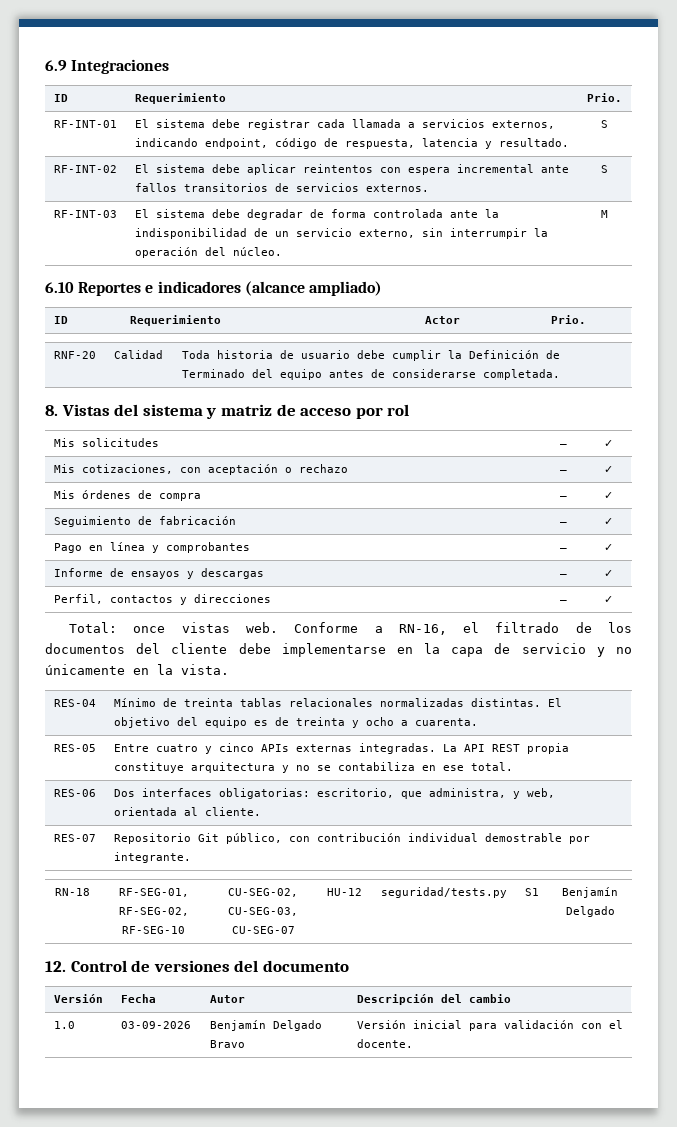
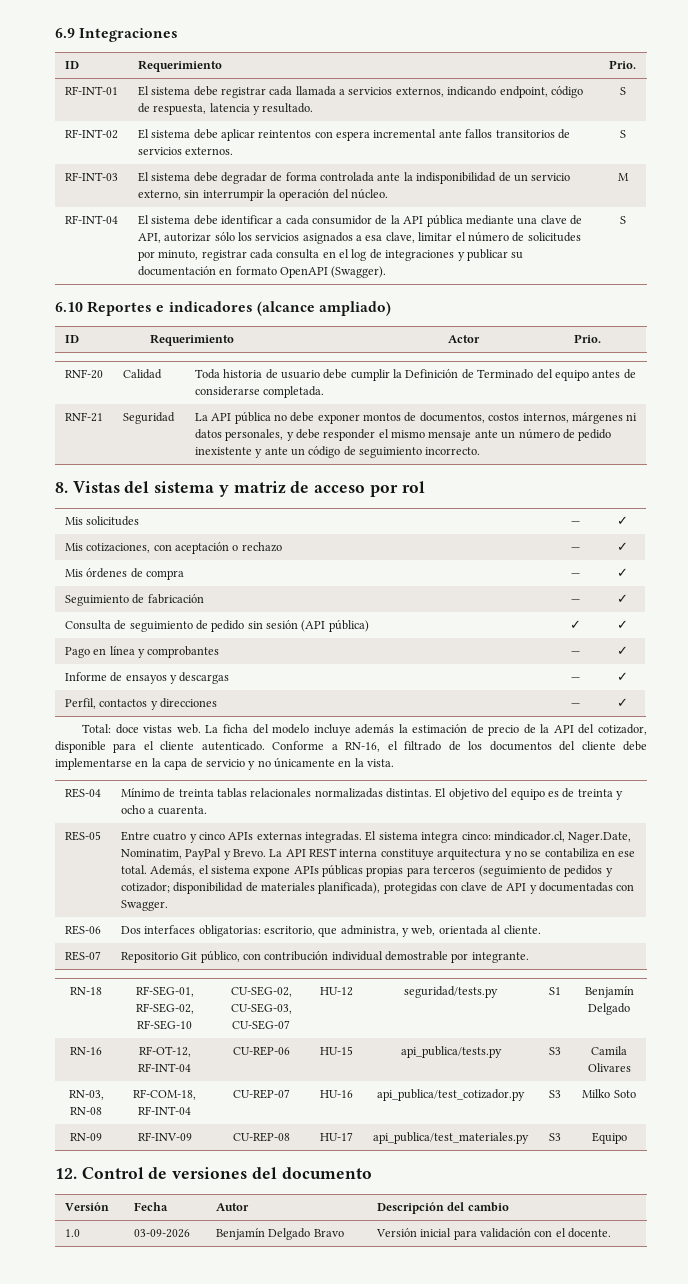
+ RF-INT-04 | El sistema debe identificar a cada consumidor de la API pública mediante una clave de API, autorizar sólo los servicios asignados a esa clave, limitar el número de solicitudes por minuto, registrar cada consulta en el log de integraciones y publicar su documentación en formato OpenAPI (Swagger). | S
+ RNF-21 | Seguridad | La API pública no debe exponer montos de documentos, costos internos, márgenes ni datos personales, y debe responder el mismo mensaje ante un número de pedido inexistente y ante un código de seguimiento incorrecto.
+ Consulta de seguimiento de pedido sin sesión (API pública) | ✓ | ✓
- Total: once vistas web.
+ Total: doce vistas web.
+ La ficha del modelo incluye además la estimación de precio de la API del cotizador, disponible para el cliente autenticado.
+ El sistema integra cinco: mindicador.cl, Nager.Date, Nominatim, PayPal y Brevo.
- La API REST propia constituye arquitectura y no se contabiliza en ese total.
+ La API REST interna constituye arquitectura y no se contabiliza en ese total. Además, el sistema expone APIs públicas propias para terceros (seguimiento de pedidos y cotizador; disponibilidad de materiales planificada), protegidas con clave de API y documentadas con Swagger.
+ RN-16 | RF-OT-12, RF-INT-04 | CU-REP-06 | HU-15 | api_publica/tests.py | S3 | Camila Olivares
+ RN-03, RN-08 | RF-COM-18, RF-INT-04 | CU-REP-07 | HU-16 | api_publica/test_cotizador.py | S3 | Milko Soto
+ RN-09 | RF-INV-09 | CU-REP-08 | HU-17 | api_publica/test_materiales.py | S3 | Equipo

